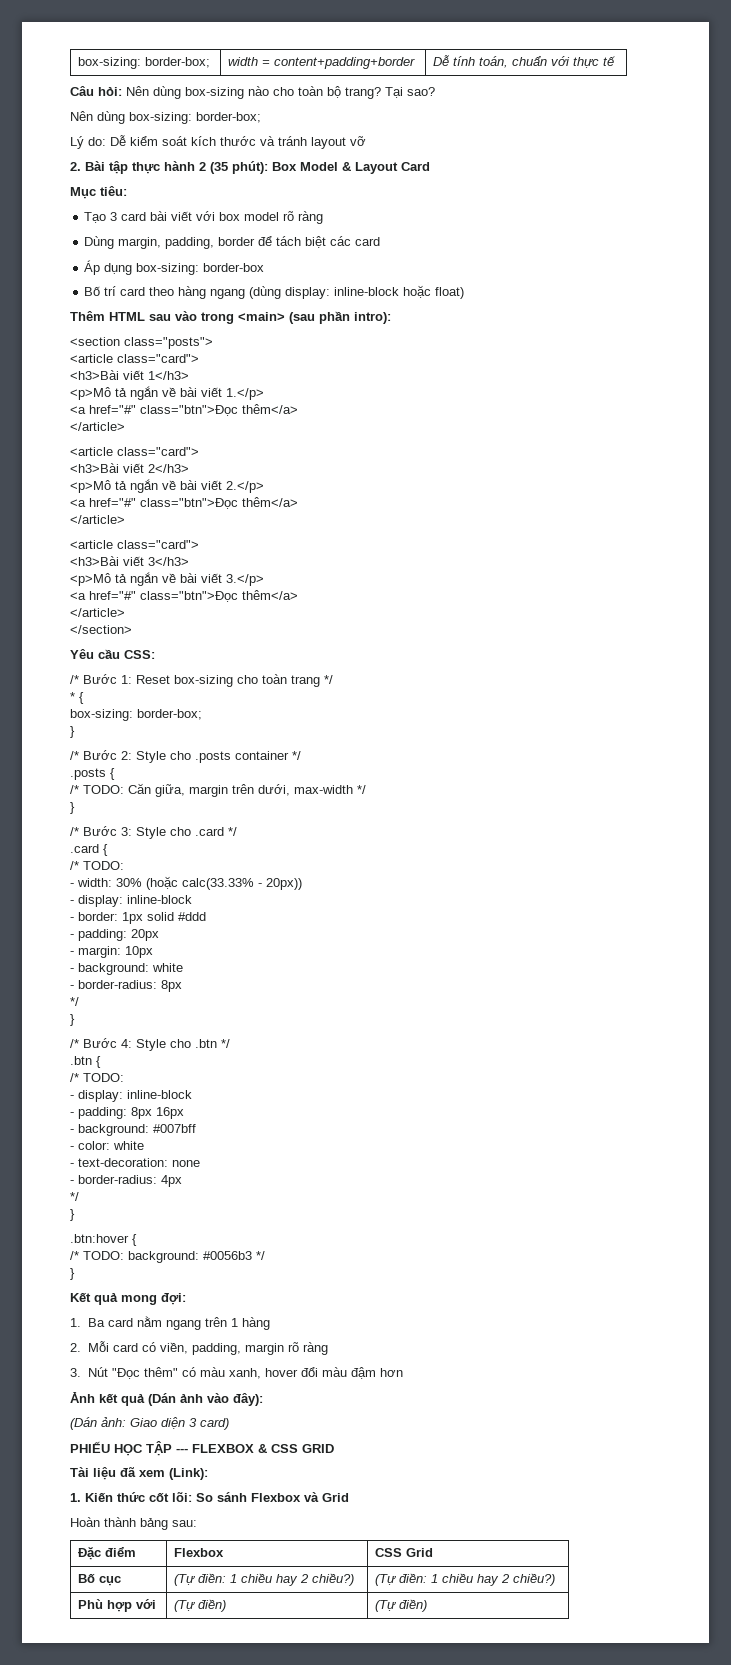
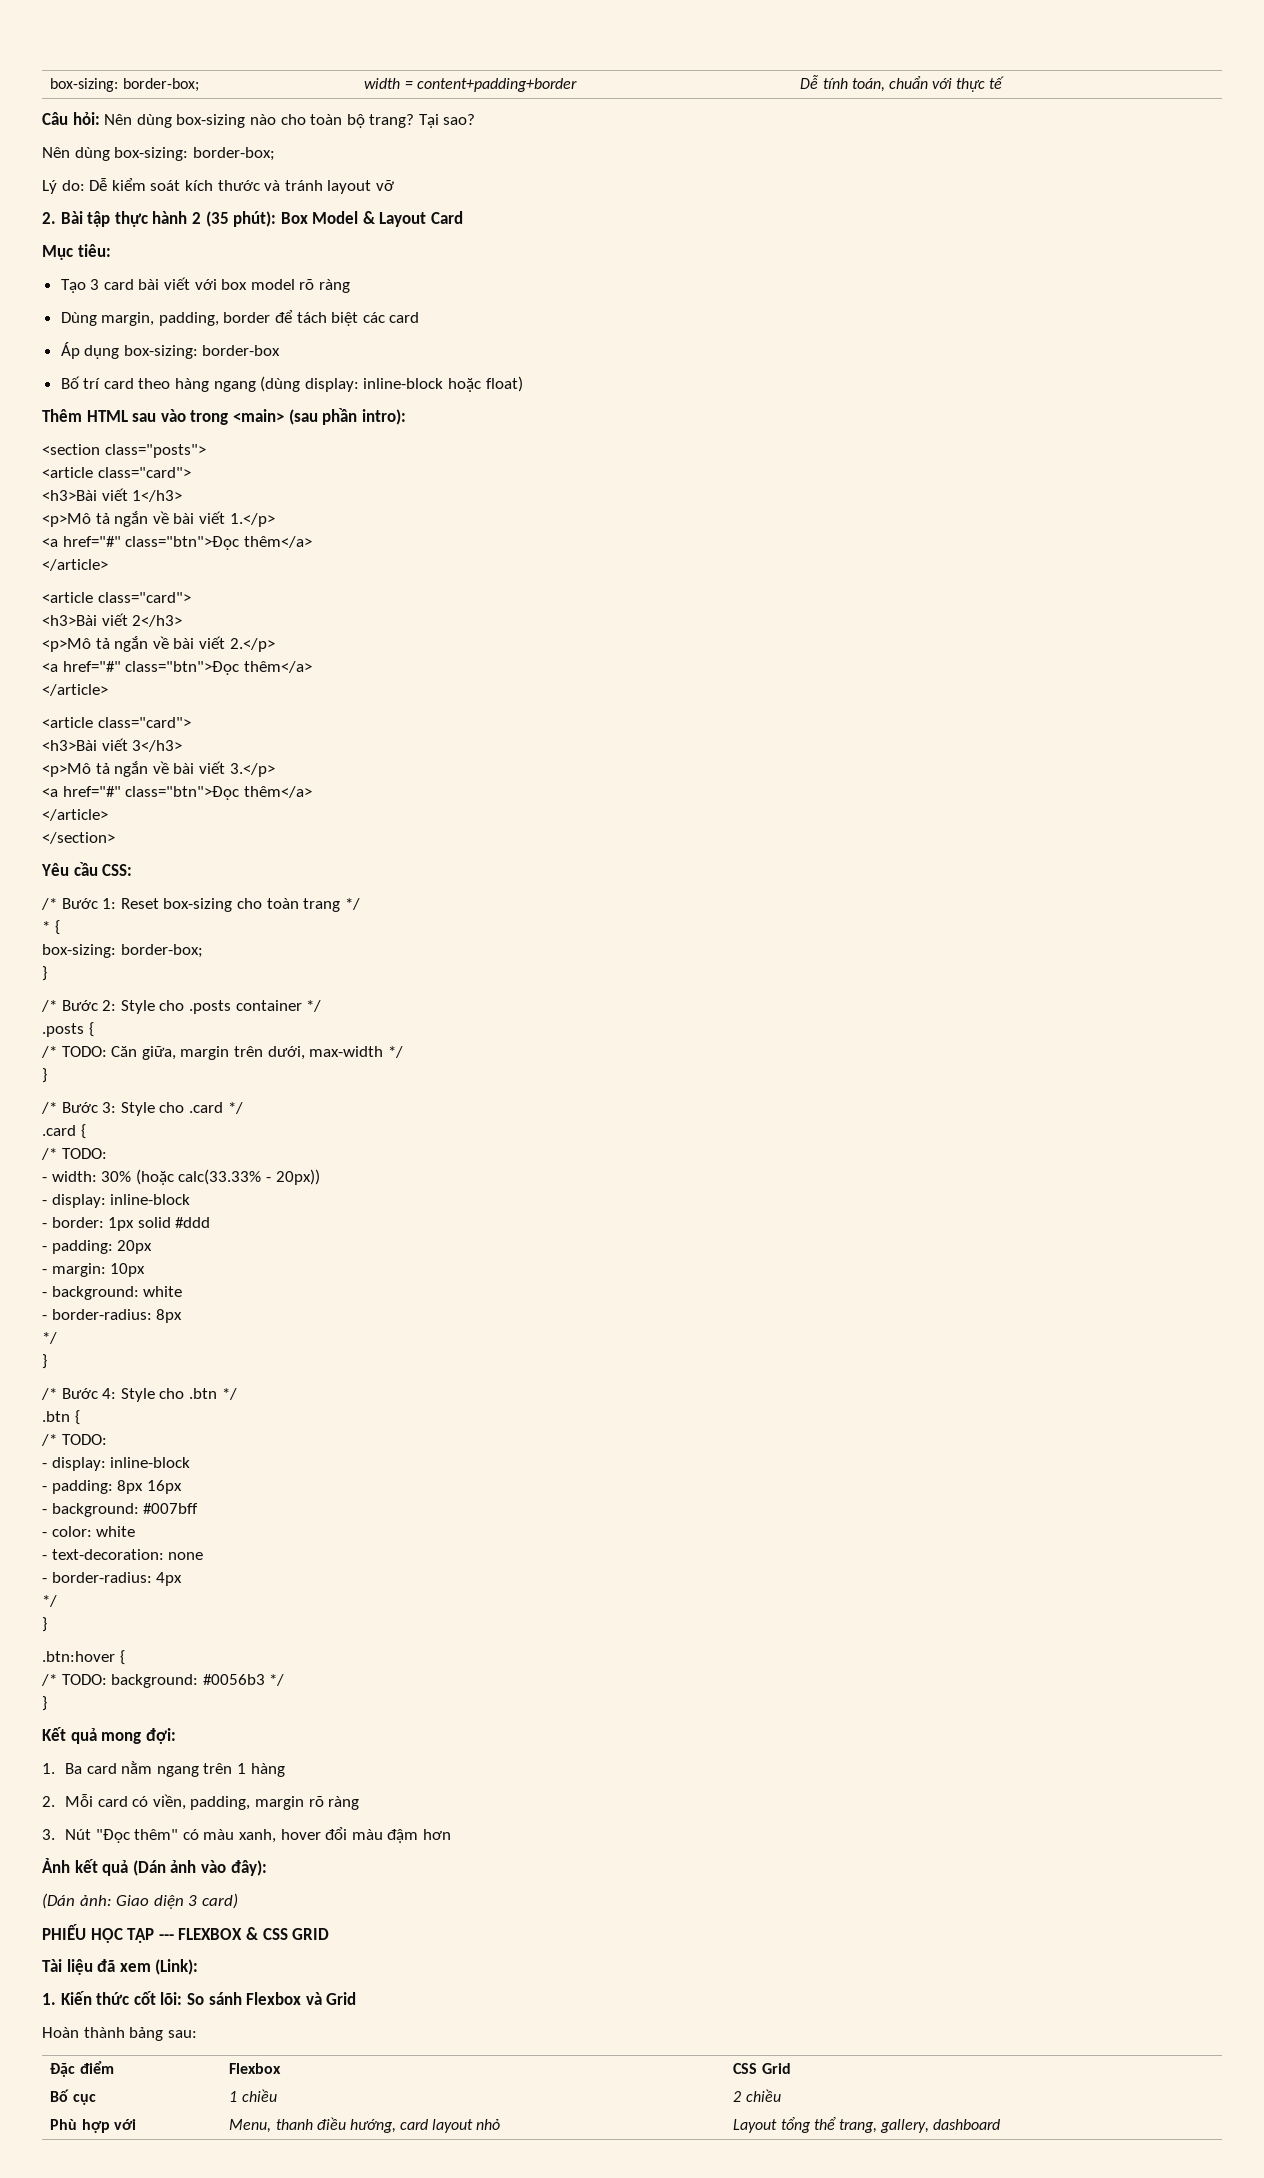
- Bố cục | (Tự điền: 1 chiều hay 2 chiều?) | (Tự điền: 1 chiều hay 2 chiều?)
- Phù hợp với | (Tự điền) | (Tự điền)
+ Bố cục | 1 chiều | 2 chiều
+ Phù hợp với | Menu, thanh điều hướng, card layout nhỏ | Layout tổng thể trang, gallery, dashboard

